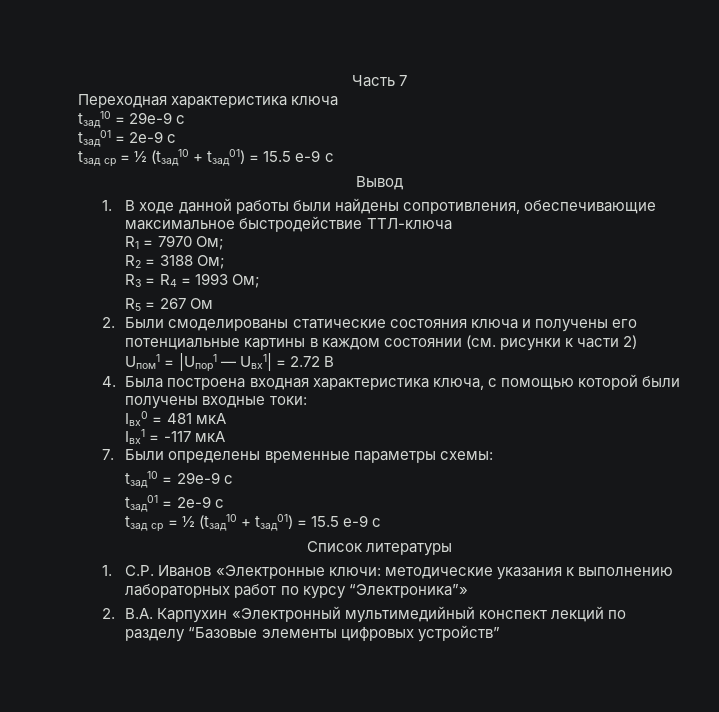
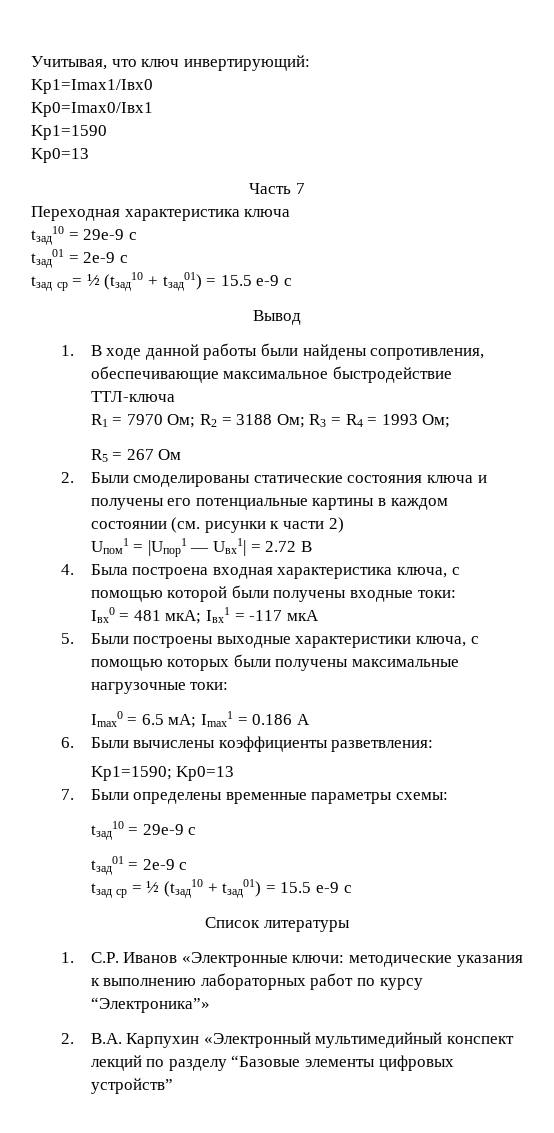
+ Учитывая, что ключ инвертирующий:
+ Kp1=Imax1/Iвх0
+ Kp0=Imax0/Iвх1
+ Kp1=1590
+ Kp0=13
- R1 = 7970 Ом;
- R2 = 3188 Ом;
- R3 = R4 = 1993 Ом;
+ R1 = 7970 Ом; R2 = 3188 Ом; R3 = R4 = 1993 Ом;
- Iвх0 = 481 мкА
- Iвх1 = -117 мкА
+ Iвх0 = 481 мкА; Iвх1 = -117 мкА
+ 5. Были построены выходные характеристики ключа, с помощью которых были получены максимальные нагрузочные токи:
+ Imax0 = 6.5 мА; Imax1 = 0.186 А
+ 6. Были вычислены коэффициенты разветвления:
+ Kp1=1590; Kp0=13

